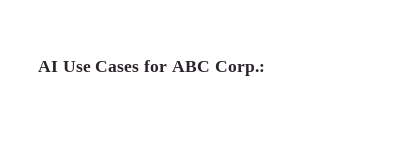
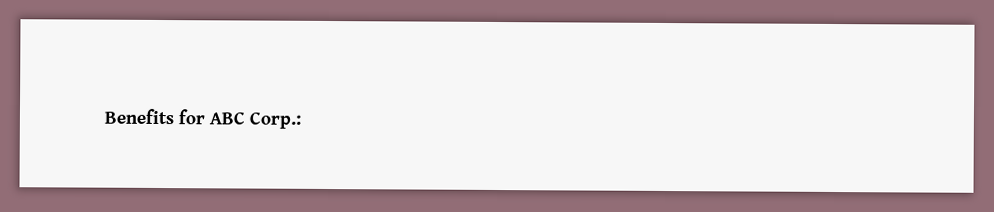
- AI Use Cases for ABC Corp.:
+ Benefits for ABC Corp.:

